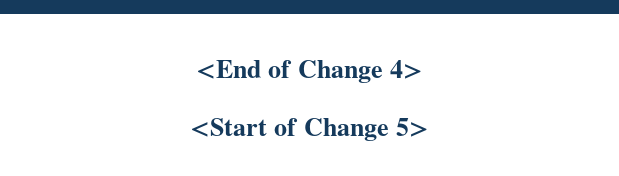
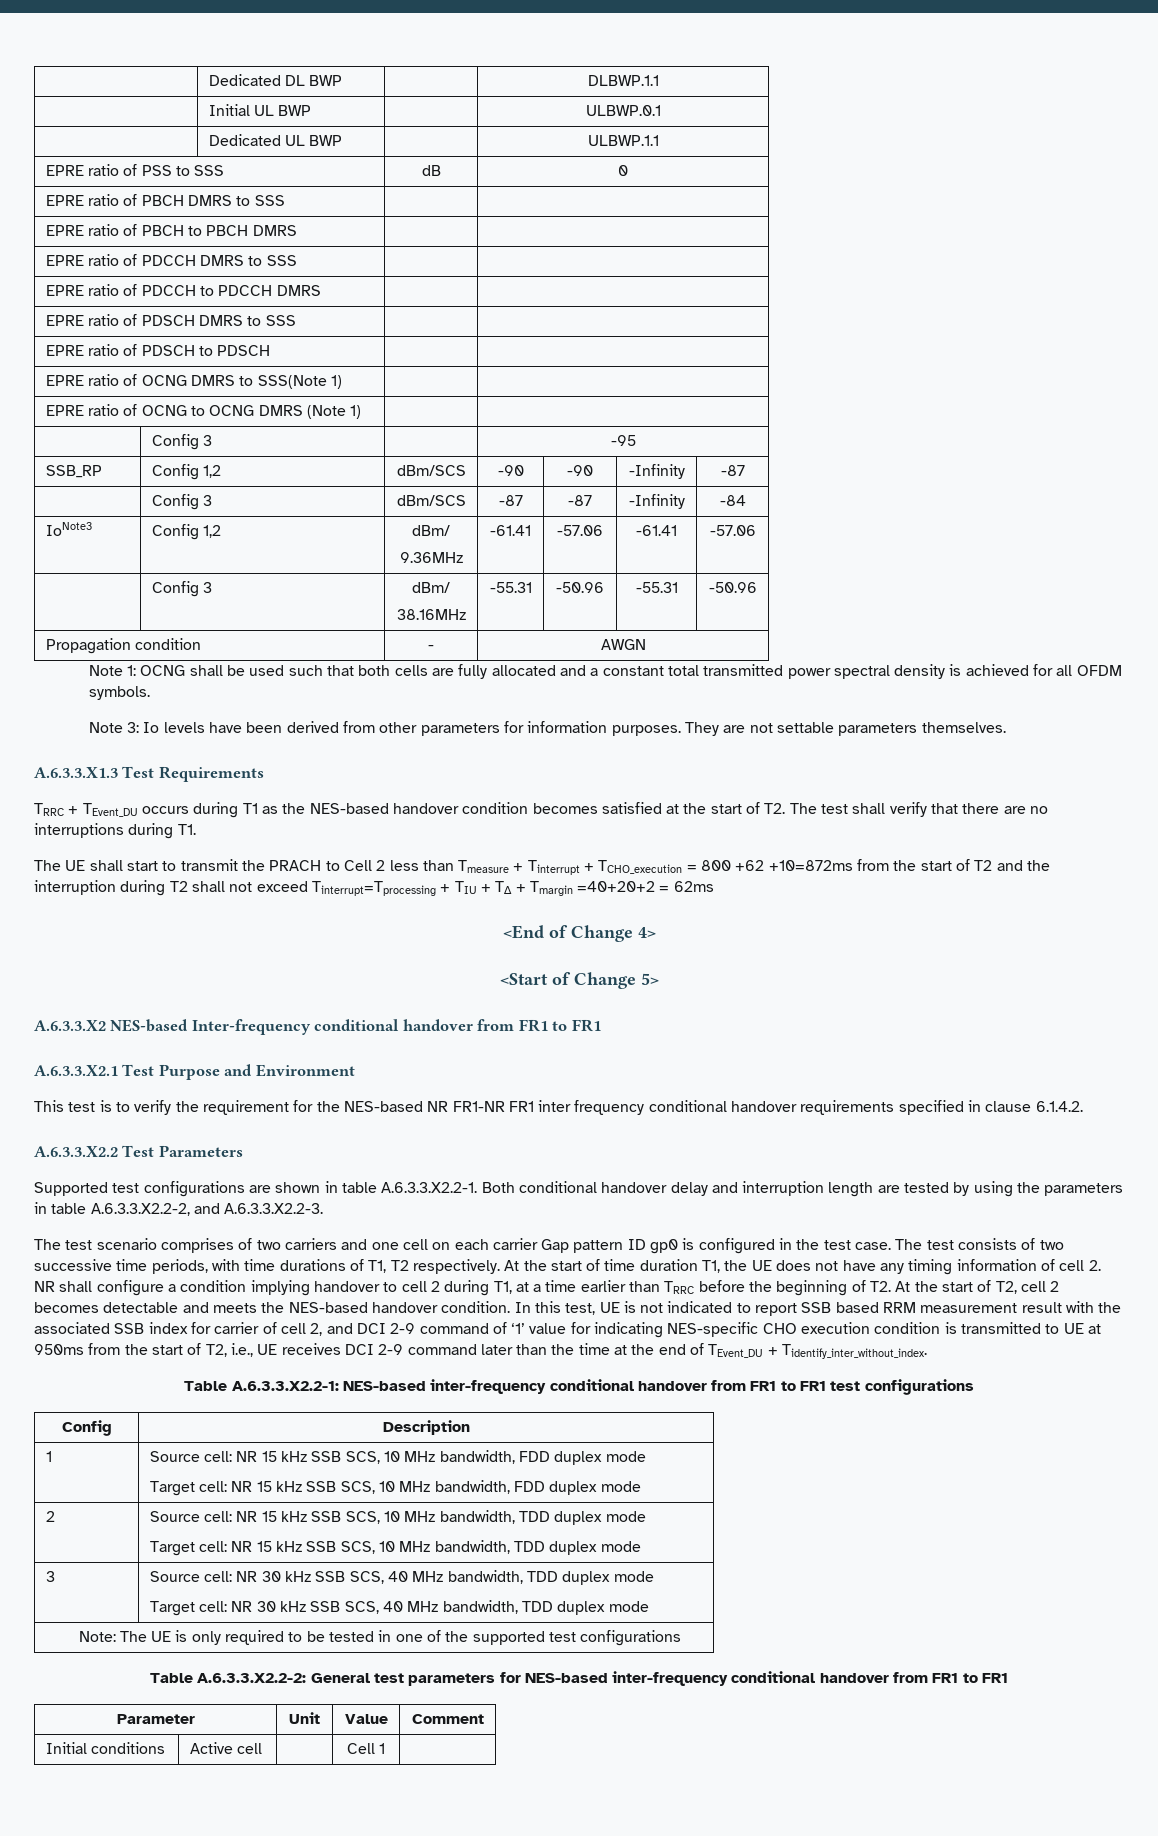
+ | Dedicated DL BWP | | DLBWP.1.1
+ | Initial UL BWP | | ULBWP.0.1
+ | Dedicated UL BWP | | ULBWP.1.1
+ EPRE ratio of PSS to SSS | dB | 0
+ EPRE ratio of PBCH DMRS to SSS | |
+ EPRE ratio of PBCH to PBCH DMRS | |
+ EPRE ratio of PDCCH DMRS to SSS | |
+ EPRE ratio of PDCCH to PDCCH DMRS | |
+ EPRE ratio of PDSCH DMRS to SSS | |
+ EPRE ratio of PDSCH to PDSCH | |
+ EPRE ratio of OCNG DMRS to SSS(Note 1) | |
+ EPRE ratio of OCNG to OCNG DMRS (Note 1) | |
+ | Config 3 | | -95
+ SSB_RP | Config 1,2 | dBm/SCS | -90 | -90 | -Infinity | -87
+ | Config 3 | dBm/SCS | -87 | -87 | -Infinity | -84
+ IoNote3 | Config 1,2 | dBm/
+ 9.36MHz | -61.41 | -57.06 | -61.41 | -57.06
+ | Config 3 | dBm/
+ 38.16MHz | -55.31 | -50.96 | -55.31 | -50.96
+ Propagation condition | - | AWGN
+ Note 1: OCNG shall be used such that both cells are fully allocated and a constant total transmitted power spectral density is achieved for all OFDM symbols.
+ Note 3: Io levels have been derived from other parameters for information purposes. They are not settable parameters themselves.
+ A.6.3.3.X1.3 Test Requirements
+ TRRC + TEvent_DU occurs during T1 as the NES-based handover condition becomes satisfied at the start of T2. The test shall verify that there are no interruptions during T1.
+ The UE shall start to transmit the PRACH to Cell 2 less than Tmeasure + Tinterrupt + TCHO_execution = 800 +62 +10=872ms from the start of T2 and the interruption during T2 shall not exceed Tinterrupt=Tprocessing + TIU + T∆ + Tmargin =40+20+2 = 62ms
+ A.6.3.3.X2 NES-based Inter-frequency conditional handover from FR1 to FR1
+ A.6.3.3.X2.1 Test Purpose and Environment
+ This test is to verify the requirement for the NES-based NR FR1-NR FR1 inter frequency conditional handover requirements specified in clause 6.1.4.2.
+ A.6.3.3.X2.2 Test Parameters
+ Supported test configurations are shown in table A.6.3.3.X2.2-1. Both conditional handover delay and interruption length are tested by using the parameters in table A.6.3.3.X2.2-2, and A.6.3.3.X2.2-3.
+ The test scenario comprises of two carriers and one cell on each carrier Gap pattern ID gp0 is configured in the test case. The test consists of two successive time periods, with time durations of T1, T2 respectively. At the start of time duration T1, the UE does not have any timing information of cell 2. NR shall configure a condition implying handover to cell 2 during T1, at a time earlier than TRRC before the beginning of T2. At the start of T2, cell 2 becomes detectable and meets the NES-based handover condition. In this test, UE is not indicated to report SSB based RRM measurement result with the associated SSB index for carrier of cell 2, and DCI 2-9 command of ‘1’ value for indicating NES-specific CHO execution condition is transmitted to UE at 950ms from the start of T2, i.e., UE receives DCI 2-9 command later than the time at the end of TEvent_DU + Tidentify_inter_without_index.
+ Table A.6.3.3.X2.2-1: NES-based inter-frequency conditional handover from FR1 to FR1 test configurations
+ Config | Description
+ 1 | Source cell: NR 15 kHz SSB SCS, 10 MHz bandwidth, FDD duplex mode
+ Target cell: NR 15 kHz SSB SCS, 10 MHz bandwidth, FDD duplex mode
+ 2 | Source cell: NR 15 kHz SSB SCS, 10 MHz bandwidth, TDD duplex mode
+ Target cell: NR 15 kHz SSB SCS, 10 MHz bandwidth, TDD duplex mode
+ 3 | Source cell: NR 30 kHz SSB SCS, 40 MHz bandwidth, TDD duplex mode
+ Target cell: NR 30 kHz SSB SCS, 40 MHz bandwidth, TDD duplex mode
+ Note: The UE is only required to be tested in one of the supported test configurations
+ Table A.6.3.3.X2.2-2: General test parameters for NES-based inter-frequency conditional handover from FR1 to FR1
+ Parameter | Unit | Value | Comment
+ Initial conditions | Active cell | | Cell 1 |

